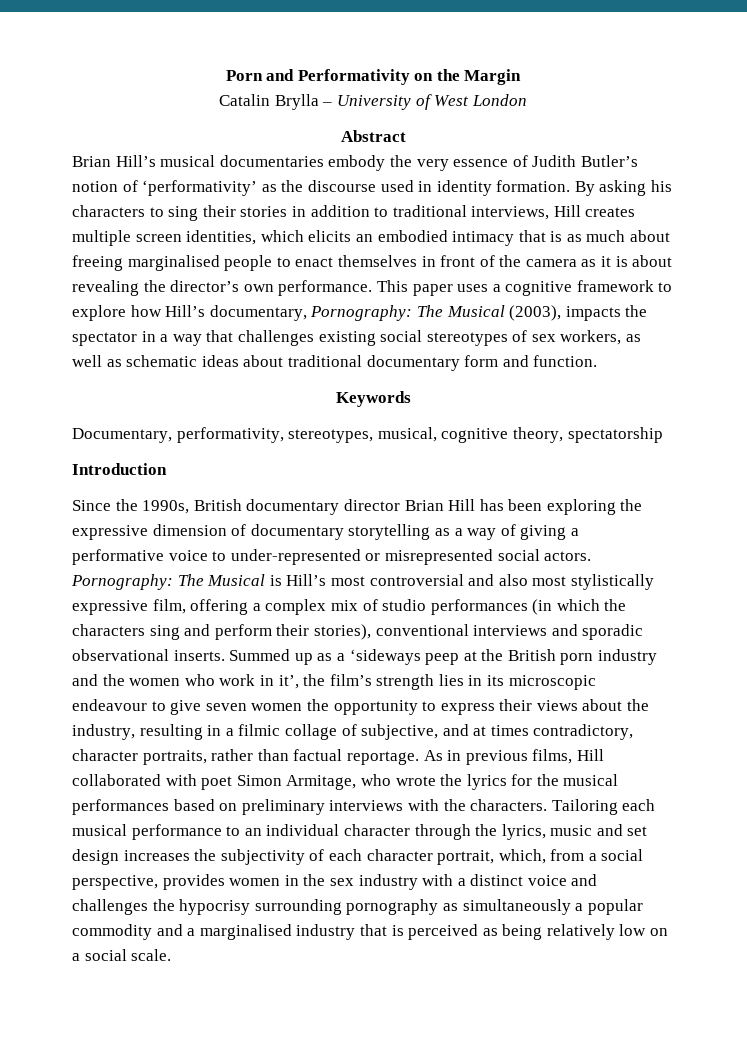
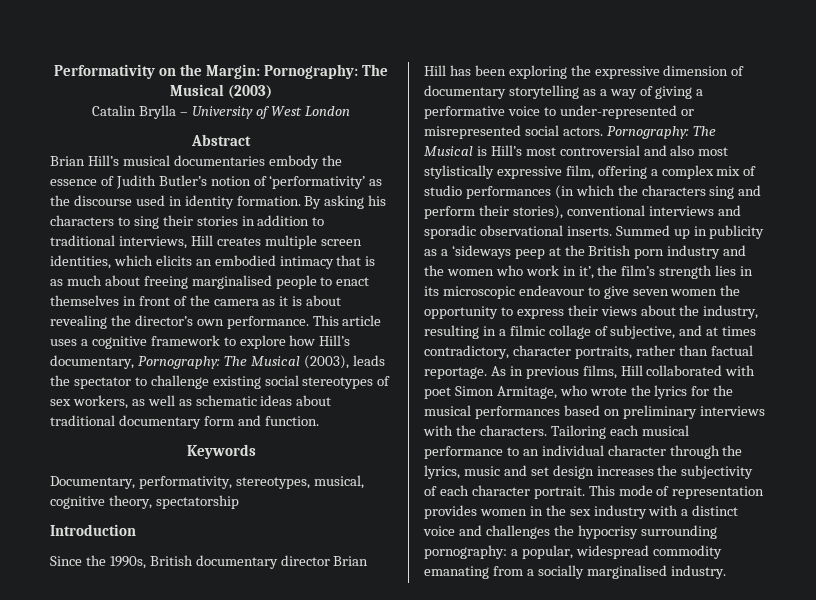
- Porn and Performativity on the Margin
+ Performativity on the Margin: Pornography: The Musical (2003)
- Brian Hill’s musical documentaries embody the very essence of Judith Butler’s notion of ‘performativity’ as the discourse used in identity formation.
+ Brian Hill’s musical documentaries embody the essence of Judith Butler’s notion of ‘performativity’ as the discourse used in identity formation.
- This paper uses a cognitive framework to explore how Hill’s documentary, Pornography: The Musical (2003), impacts the spectator in a way that challenges existing social stereotypes of sex workers, as well as schematic ideas about traditional documentary form and function.
+ This article uses a cognitive framework to explore how Hill’s documentary, Pornography: The Musical (2003), leads the spectator to challenge existing social stereotypes of sex workers, as well as schematic ideas about traditional documentary form and function.
- Summed up as a ‘sideways peep at the British porn industry and the women who work in it’, the film’s strength lies in its microscopic endeavour to give seven women the opportunity to express their views about the industry, resulting in a filmic collage of subjective, and at times contradictory, character portraits, rather than factual reportage.
+ Summed up in publicity as a ‘sideways peep at the British porn industry and the women who work in it’, the film’s strength lies in its microscopic endeavour to give seven women the opportunity to express their views about the industry, resulting in a filmic collage of subjective, and at times contradictory, character portraits, rather than factual reportage.
- Tailoring each musical performance to an individual character through the lyrics, music and set design increases the subjectivity of each character portrait, which, from a social perspective, provides women in the sex industry with a distinct voice and challenges the hypocrisy surrounding pornography as simultaneously a popular commodity and a marginalised industry that is perceived as being relatively low on a social scale.
+ Tailoring each musical performance to an individual character through the lyrics, music and set design increases the subjectivity of each character portrait. This mode of representation provides women in the sex industry with a distinct voice and challenges the hypocrisy surrounding pornography: a popular, widespread commodity emanating from a socially marginalised industry.

